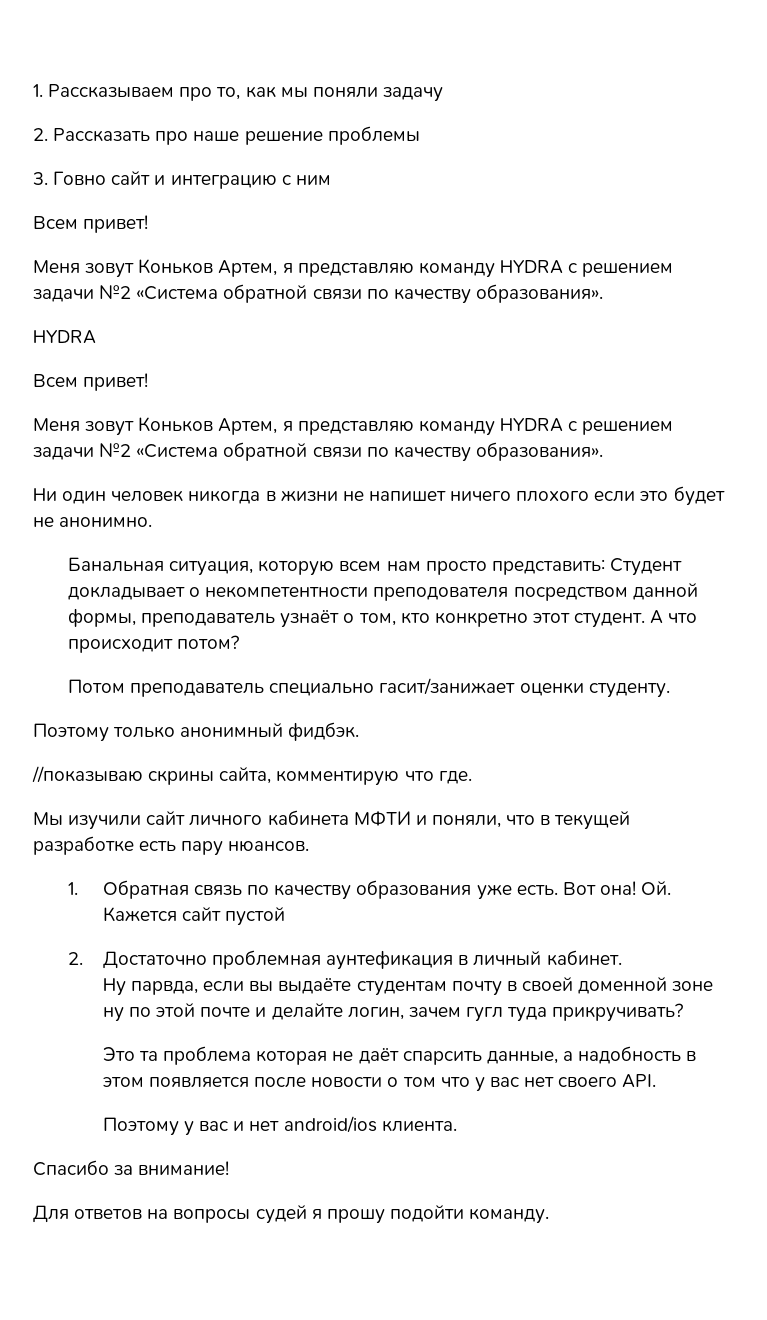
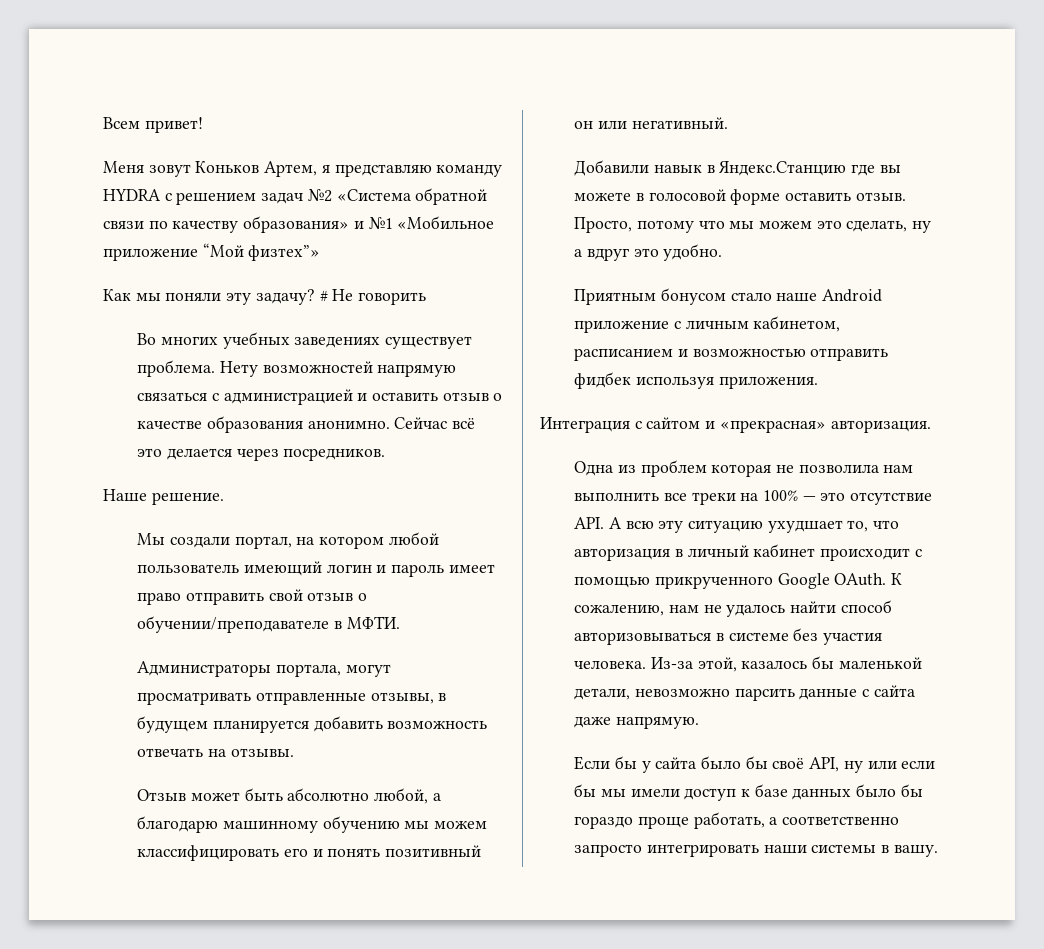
- 1. Рассказываем про то, как мы поняли задачу
- 2. Рассказать про наше решение проблемы
- 3. Говно сайт и интеграцию с ним
  Всем привет!
- Меня зовут Коньков Артем, я представляю команду HYDRA с решением задачи №2 «Система обратной связи по качеству образования».
- HYDRA
- Всем привет!
- Меня зовут Коньков Артем, я представляю команду HYDRA с решением задачи №2 «Система обратной связи по качеству образования».
- Ни один человек никогда в жизни не напишет ничего плохого если это будет не анонимно.
- Банальная ситуация, которую всем нам просто представить: Студент докладывает о некомпетентности преподователя посредством данной формы, преподаватель узнаёт о том, кто конкретно этот студент. А что происходит потом?
- Потом преподаватель специально гасит/занижает оценки студенту.
- Поэтому только анонимный фидбэк.
- //показываю скрины сайта, комментирую что где.
- Мы изучили сайт личного кабинета МФТИ и поняли, что в текущей разработке есть пару нюансов.
- 1. Обратная связь по качеству образования уже есть. Вот она! Ой. Кажется сайт пустой
- 2. Достаточно проблемная аунтефикация в личный кабинет.
- Ну парвда, если вы выдаёте студентам почту в своей доменной зоне ну по этой почте и делайте логин, зачем гугл туда прикручивать?
- Это та проблема которая не даёт спарсить данные, а надобность в этом появляется после новости о том что у вас нет своего API.
- Поэтому у вас и нет android/ios клиента.
- Спасибо за внимание!
- Для ответов на вопросы судей я прошу подойти команду.
+ Меня зовут Коньков Артем, я представляю команду HYDRA с решением задач №2 «Система обратной связи по качеству образования» и №1 «Мобильное приложение “Мой физтех”»
+ Как мы поняли эту задачу? # Не говорить
+ Во многих учебных заведениях существует проблема. Нету возможностей напрямую связаться с администрацией и оставить отзыв о качестве образования анонимно. Сейчас всё это делается через посредников.
+ Наше решение.
+ Мы создали портал, на котором любой пользователь имеющий логин и пароль имеет право отправить свой отзыв о обучении/преподавателе в МФТИ.
+ Администраторы портала, могут просматривать отправленные отзывы, в будущем планируется добавить возможность отвечать на отзывы.
+ Отзыв может быть абсолютно любой, а благодарю машинному обучению мы можем классифицировать его и понять позитивный он или негативный.
+ Добавили навык в Яндекс.Станцию где вы можете в голосовой форме оставить отзыв. Просто, потому что мы можем это сделать, ну а вдруг это удобно.
+ Приятным бонусом стало наше Android приложение с личным кабинетом, расписанием и возможностью отправить фидбек используя приложения.
+ Интеграция с сайтом и «прекрасная» авторизация.
+ Одна из проблем которая не позволила нам выполнить все треки на 100% — это отсутствие API. А всю эту ситуацию ухудшает то, что авторизация в личный кабинет происходит с помощью прикрученного Google OAuth. К сожалению, нам не удалось найти способ авторизовываться в системе без участия человека. Из-за этой, казалось бы маленькой детали, невозможно парсить данные с сайта даже напрямую.
+ Если бы у сайта было бы своё API, ну или если бы мы имели доступ к базе данных было бы гораздо проще работать, а соответственно запросто интегрировать наши системы в вашу.

